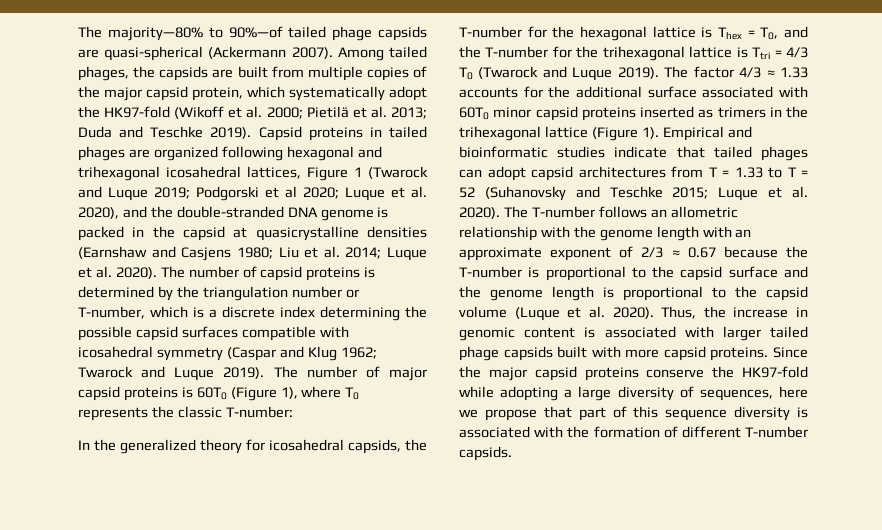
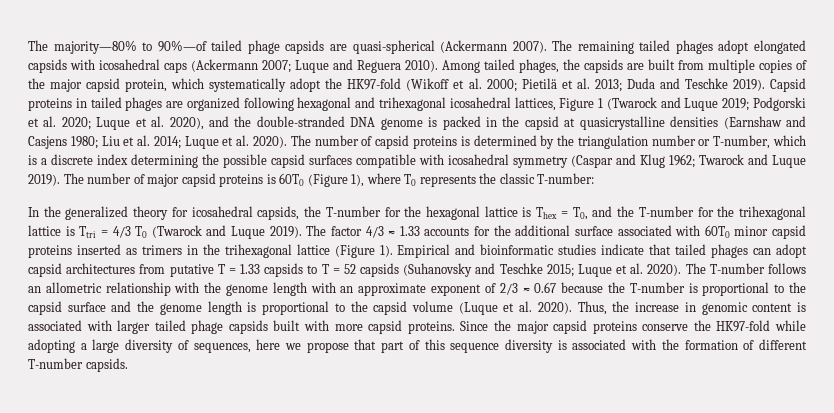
+ The remaining tailed phages adopt elongated capsids with icosahedral caps (Ackermann 2007; Luque and Reguera 2010).
- Capsid proteins in tailed phages are organized following hexagonal and trihexagonal icosahedral lattices, Figure 1 (Twarock and Luque 2019; Podgorski et al 2020; Luque et al. 2020), and the double-stranded DNA genome is packed in the capsid at quasicrystalline densities (Earnshaw and Casjens 1980; Liu et al. 2014; Luque et al. 2020).
+ Capsid proteins in tailed phages are organized following hexagonal and trihexagonal icosahedral lattices, Figure 1 (Twarock and Luque 2019; Podgorski et al. 2020; Luque et al. 2020), and the double-stranded DNA genome is packed in the capsid at quasicrystalline densities (Earnshaw and Casjens 1980; Liu et al. 2014; Luque et al. 2020).
- Empirical and bioinformatic studies indicate that tailed phages can adopt capsid architectures from T = 1.33 to T = 52 (Suhanovsky and Teschke 2015; Luque et al. 2020).
+ Empirical and bioinformatic studies indicate that tailed phages can adopt capsid architectures from putative T = 1.33 capsids to T = 52 capsids (Suhanovsky and Teschke 2015; Luque et al. 2020).

